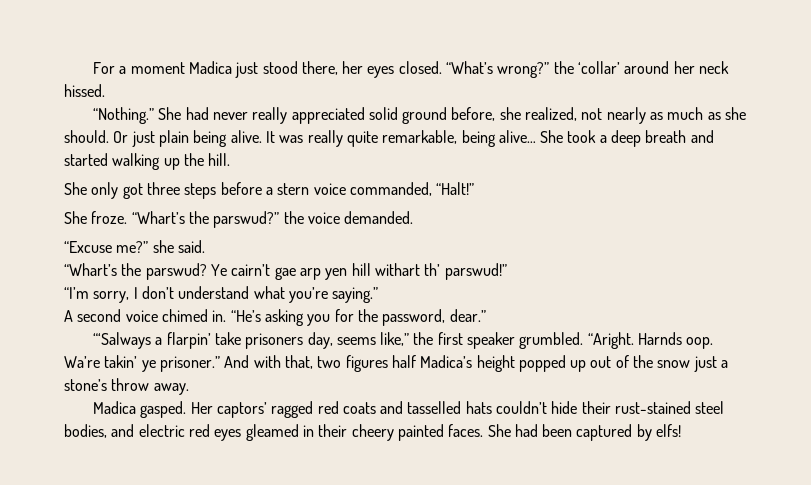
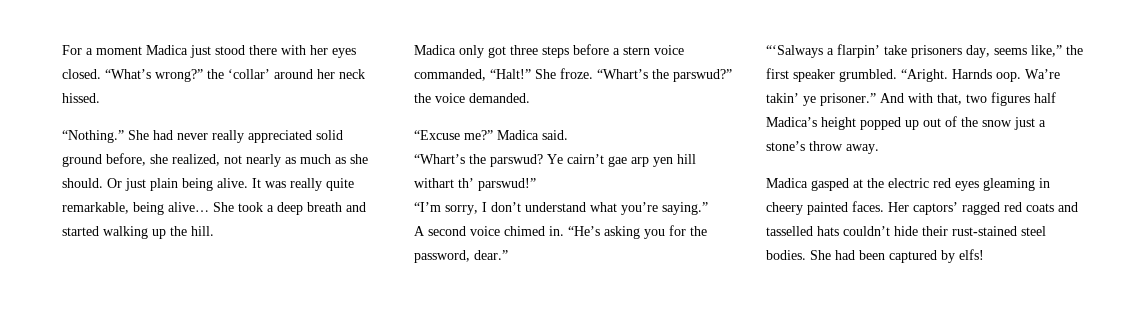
- For a moment Madica just stood there, her eyes closed.
+ For a moment Madica just stood there with her eyes closed.
- She only got three steps before a stern voice commanded, “Halt!”
- She froze.
+ Madica only got three steps before a stern voice commanded, “Halt!” She froze.
- “Excuse me?” she said.
+ “Excuse me?” Madica said.
- Madica gasped.
+ Madica gasped at the electric red eyes gleaming in cheery painted faces.
- Her captors’ ragged red coats and tasselled hats couldn’t hide their rust-stained steel bodies, and electric red eyes gleamed in their cheery painted faces.
+ Her captors’ ragged red coats and tasselled hats couldn’t hide their rust-stained steel bodies.

